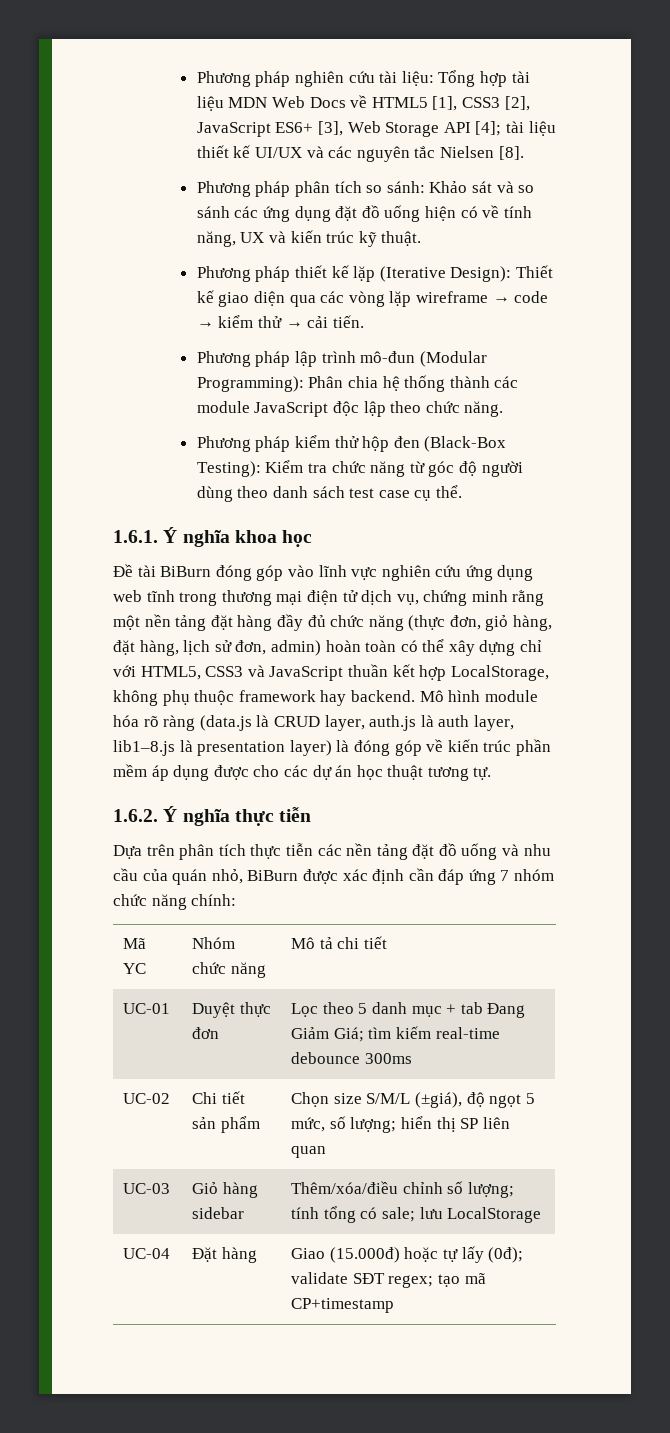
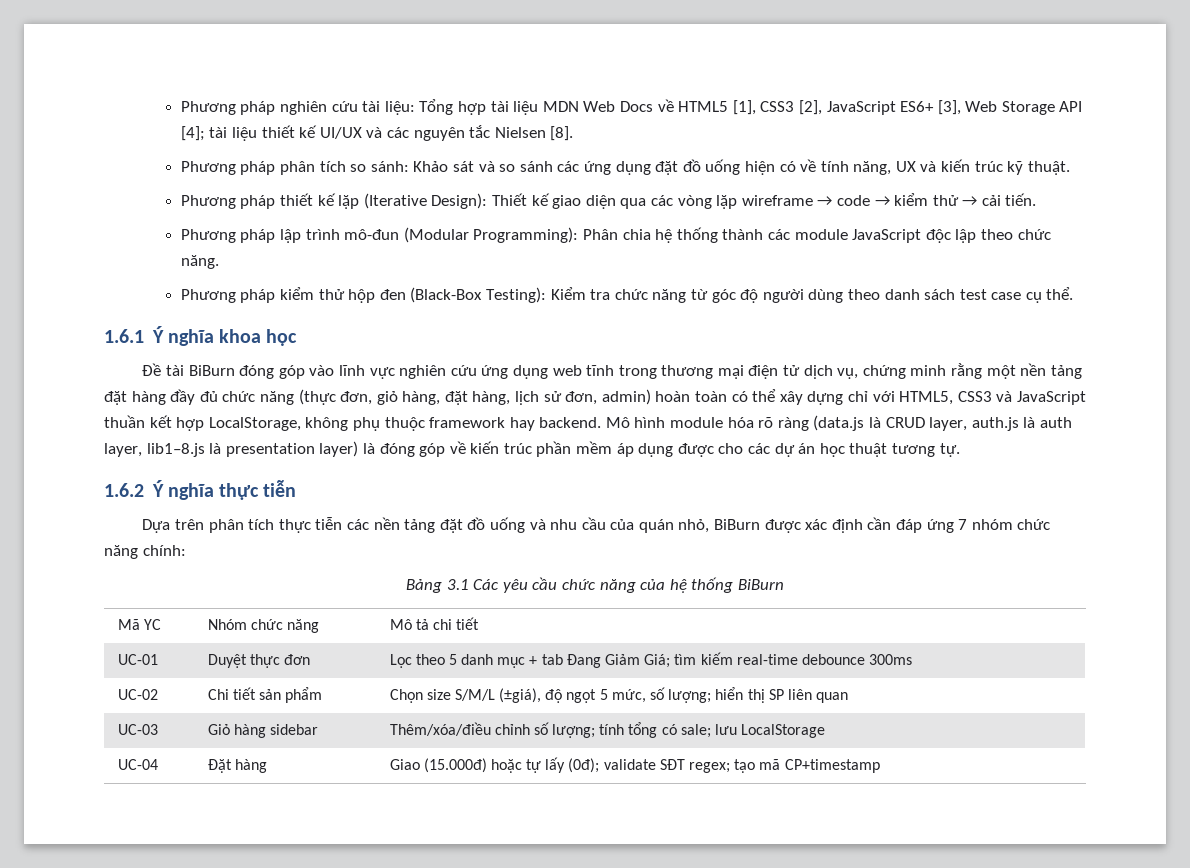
- 1.6.1. Ý nghĩa khoa học
+ 1.6.1 Ý nghĩa khoa học
- 1.6.2. Ý nghĩa thực tiễn
+ 1.6.2 Ý nghĩa thực tiễn
+ Bảng 3.1 Các yêu cầu chức năng của hệ thống BiBurn

